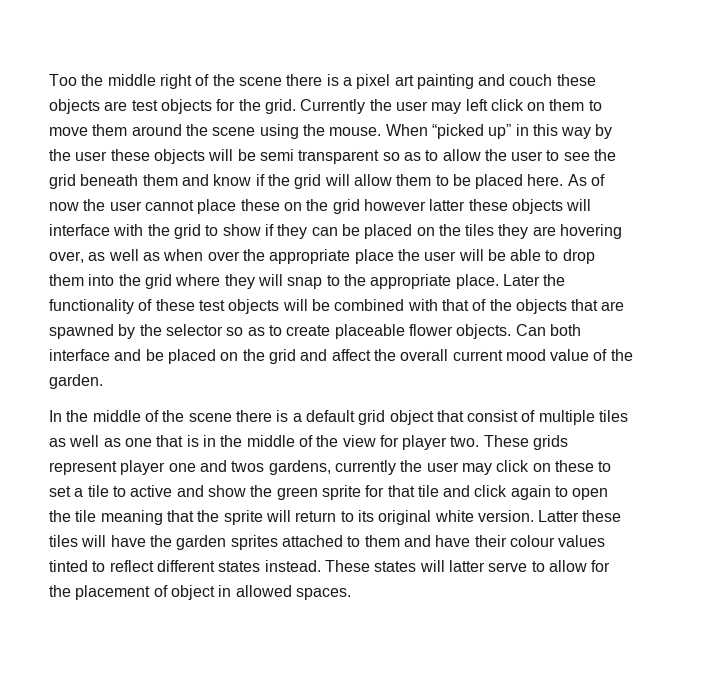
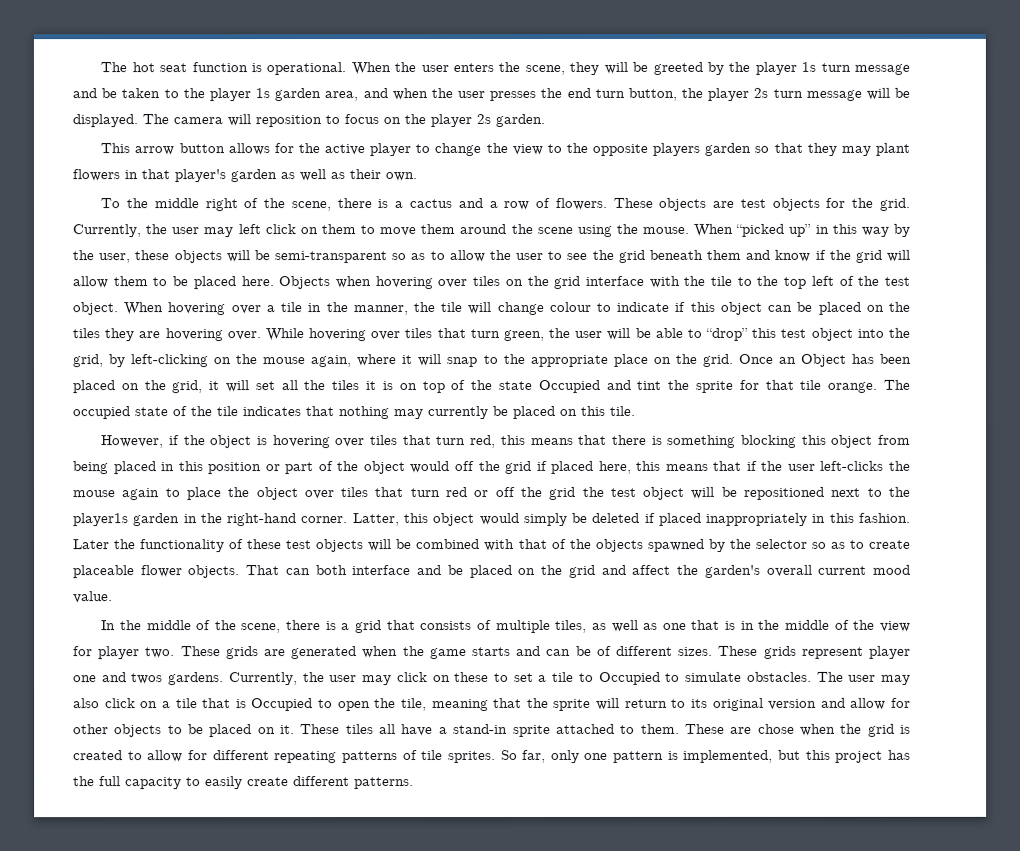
- Too the middle right of the scene there is a pixel art painting and couch these objects are test objects for the grid.
+ The hot seat function is operational. When the user enters the scene, they will be greeted by the player 1s turn message and be taken to the player 1s garden area, and when the user presses the end turn button, the player 2s turn message will be displayed. The camera will reposition to focus on the player 2s garden.
+ This arrow button allows for the active player to change the view to the opposite players garden so that they may plant flowers in that player's garden as well as their own.
+ To the middle right of the scene, there is a cactus and a row of flowers. These objects are test objects for the grid.
- Currently the user may left click on them to move them around the scene using the mouse.
+ Currently, the user may left click on them to move them around the scene using the mouse.
- When “picked up” in this way by the user these objects will be semi transparent so as to allow the user to see the grid beneath them and know if the grid will allow them to be placed here.
+ When “picked up” in this way by the user, these objects will be semi-transparent so as to allow the user to see the grid beneath them and know if the grid will allow them to be placed here.
- As of now the user cannot place these on the grid however latter these objects will interface with the grid to show if they can be placed on the tiles they are hovering over, as well as when over the appropriate place the user will be able to drop them into the grid where they will snap to the appropriate place.
+ Objects when hovering over tiles on the grid interface with the tile to the top left of the test object. When hovering over a tile in the manner, the tile will change colour to indicate if this object can be placed on the tiles they are hovering over. While hovering over tiles that turn green, the user will be able to “drop” this test object into the grid, by left-clicking on the mouse again, where it will snap to the appropriate place on the grid. Once an Object has been placed on the grid, it will set all the tiles it is on top of the state Occupied and tint the sprite for that tile orange. The occupied state of the tile indicates that nothing may currently be placed on this tile.
+ However, if the object is hovering over tiles that turn red, this means that there is something blocking this object from being placed in this position or part of the object would off the grid if placed here, this means that if the user left-clicks the mouse again to place the object over tiles that turn red or off the grid the test object will be repositioned next to the player1s garden in the right-hand corner. Latter, this object would simply be deleted if placed inappropriately in this fashion.
- Later the functionality of these test objects will be combined with that of the objects that are spawned by the selector so as to create placeable flower objects.
+ Later the functionality of these test objects will be combined with that of the objects spawned by the selector so as to create placeable flower objects.
- Can both interface and be placed on the grid and affect the overall current mood value of the garden.
+ That can both interface and be placed on the grid and affect the garden's overall current mood value.
- In the middle of the scene there is a default grid object that consist of multiple tiles as well as one that is in the middle of the view for player two.
+ In the middle of the scene, there is a grid that consists of multiple tiles, as well as one that is in the middle of the view for player two.
- These grids represent player one and twos gardens, currently the user may click on these to set a tile to active and show the green sprite for that tile and click again to open the tile meaning that the sprite will return to its original white version. Latter these tiles will have the garden sprites attached to them and have their colour values tinted to reflect different states instead. These states will latter serve to allow for the placement of object in allowed spaces.
+ These grids are generated when the game starts and can be of different sizes. These grids represent player one and twos gardens. Currently, the user may click on these to set a tile to Occupied to simulate obstacles. The user may also click on a tile that is Occupied to open the tile, meaning that the sprite will return to its original version and allow for other objects to be placed on it. These tiles all have a stand-in sprite attached to them. These are chose when the grid is created to allow for different repeating patterns of tile sprites. So far, only one pattern is implemented, but this project has the full capacity to easily create different patterns.

